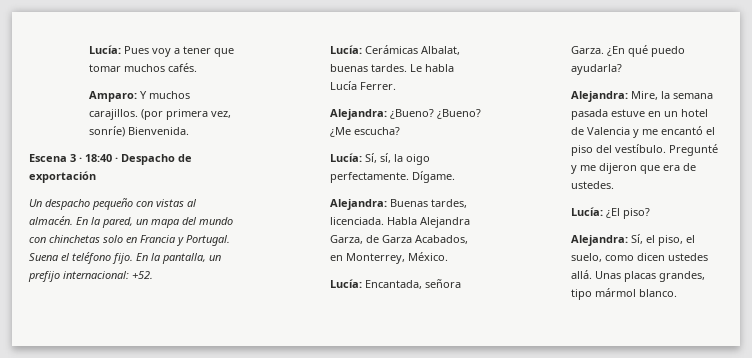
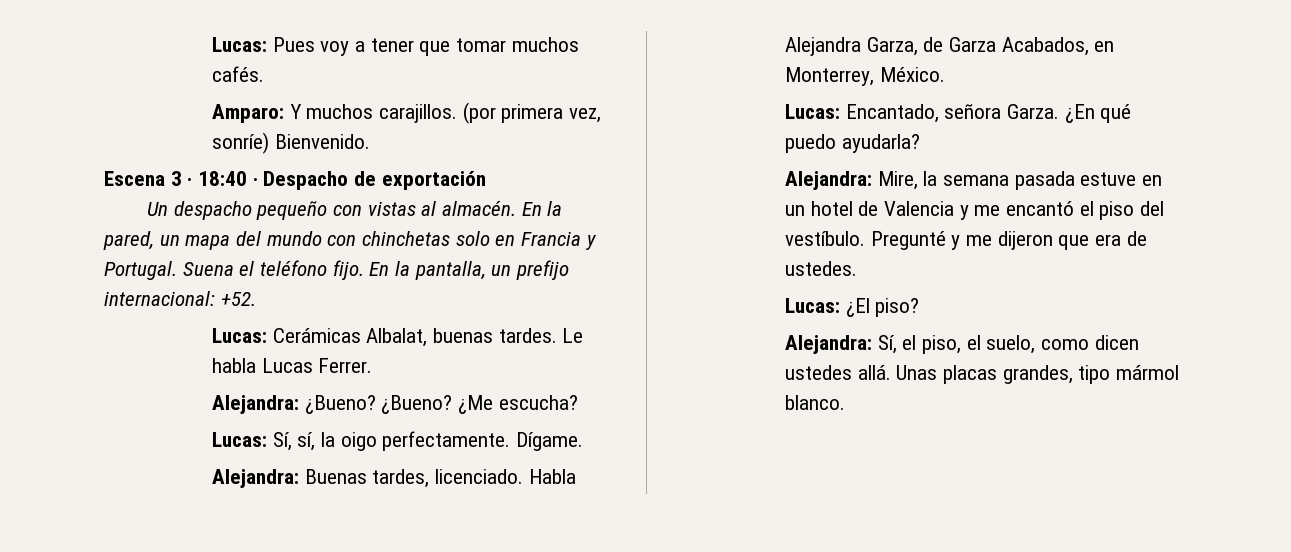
- Lucía: Pues voy a tener que tomar muchos cafés.
+ Lucas: Pues voy a tener que tomar muchos cafés.
- (por primera vez, sonríe) Bienvenida.
+ (por primera vez, sonríe) Bienvenido.
- Lucía: Cerámicas Albalat, buenas tardes.
+ Lucas: Cerámicas Albalat, buenas tardes.
- Le habla Lucía Ferrer.
+ Le habla Lucas Ferrer.
- Lucía: Sí, sí, la oigo perfectamente.
+ Lucas: Sí, sí, la oigo perfectamente.
- Alejandra: Buenas tardes, licenciada.
+ Alejandra: Buenas tardes, licenciado.
- Lucía: Encantada, señora Garza.
+ Lucas: Encantado, señora Garza.
- Lucía: ¿El piso?
+ Lucas: ¿El piso?

